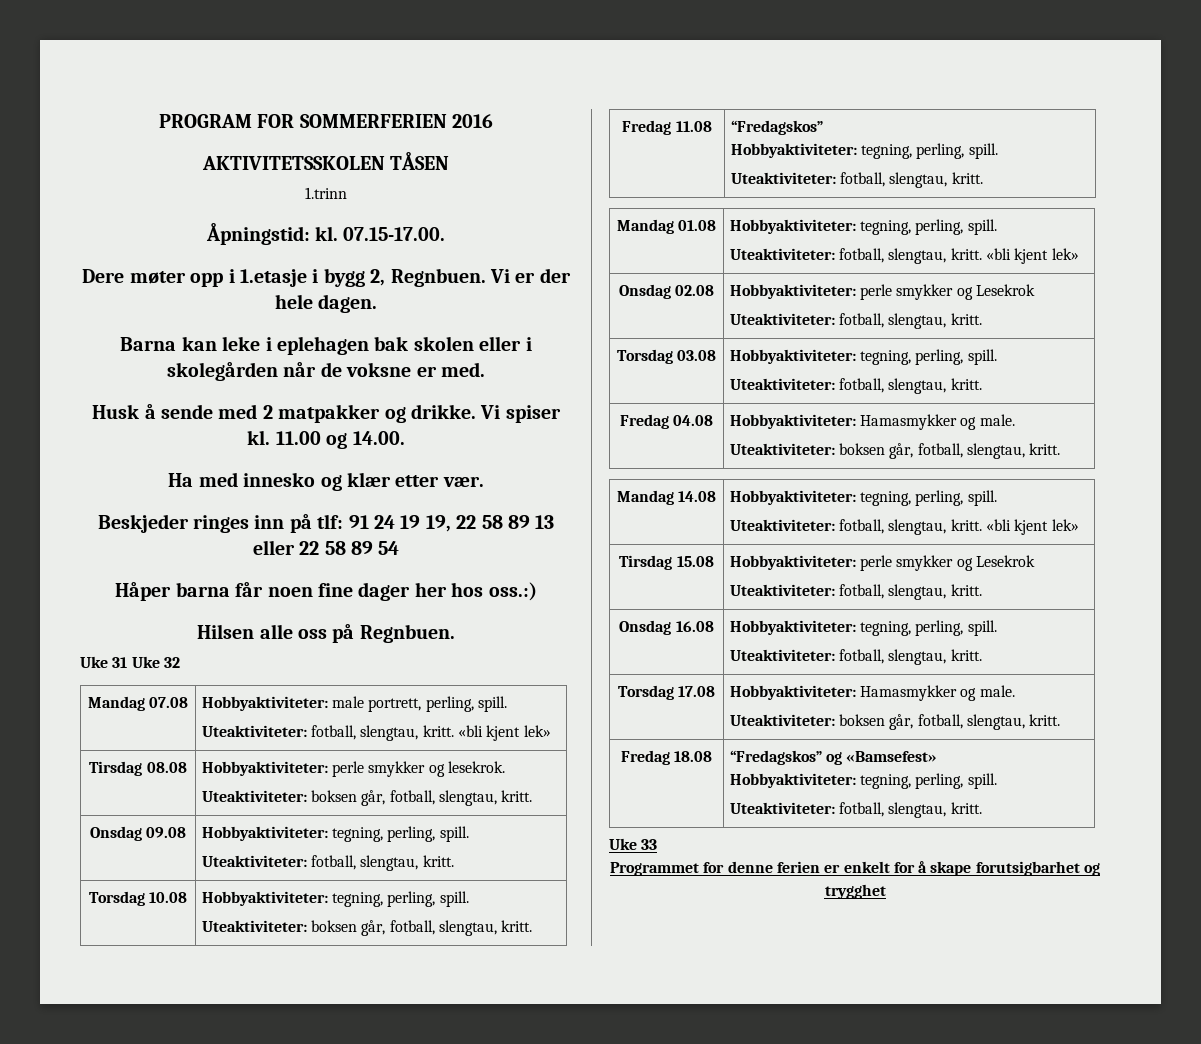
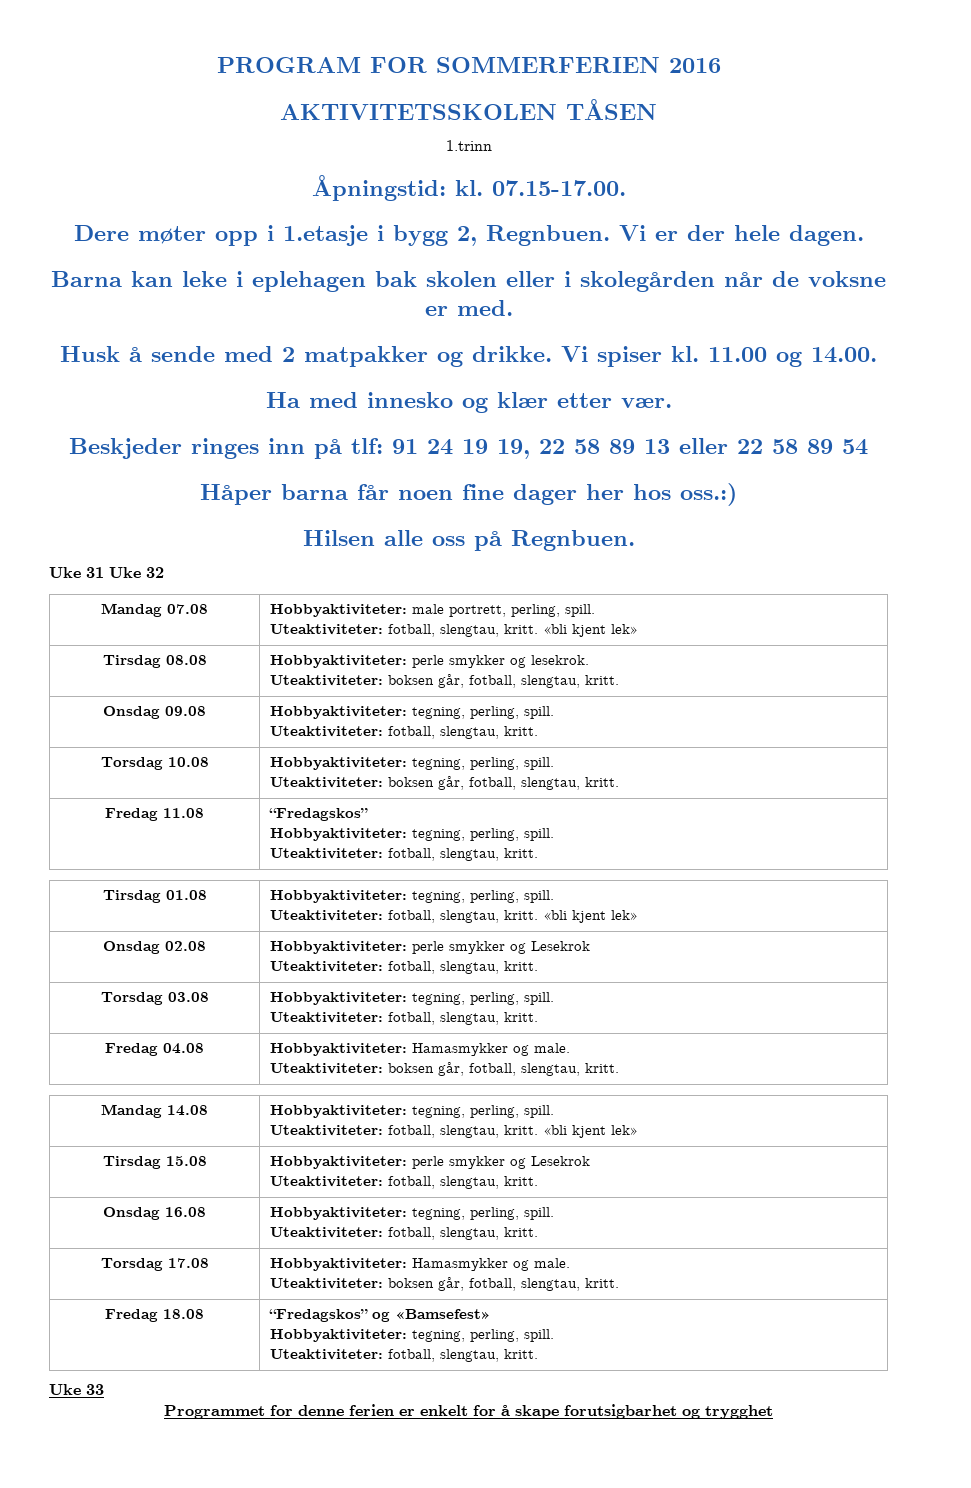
- Mandag 01.08 | Hobbyaktiviteter: tegning, perling, spill.
+ Tirsdag 01.08 | Hobbyaktiviteter: tegning, perling, spill.

